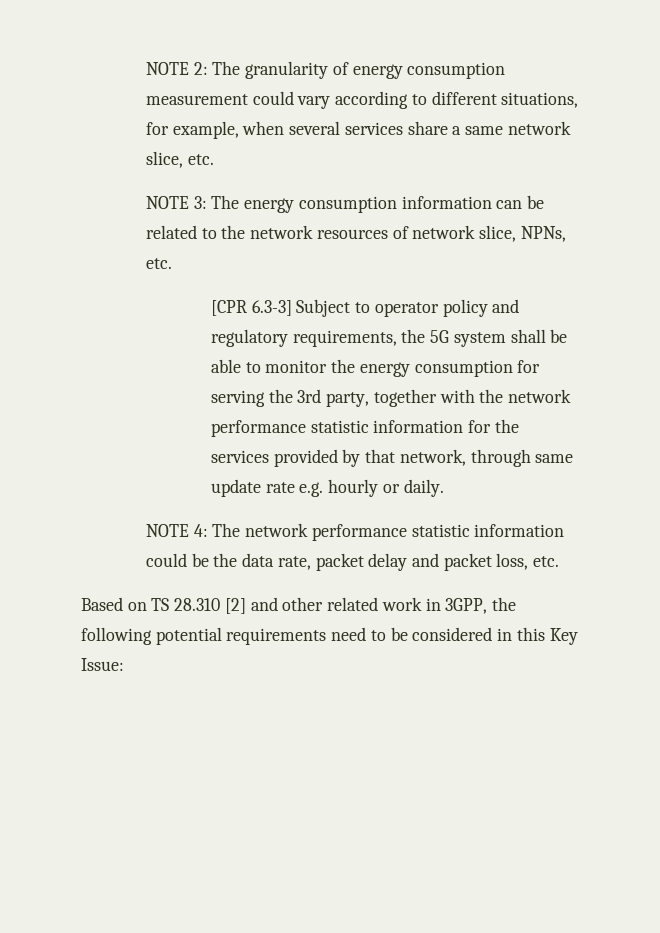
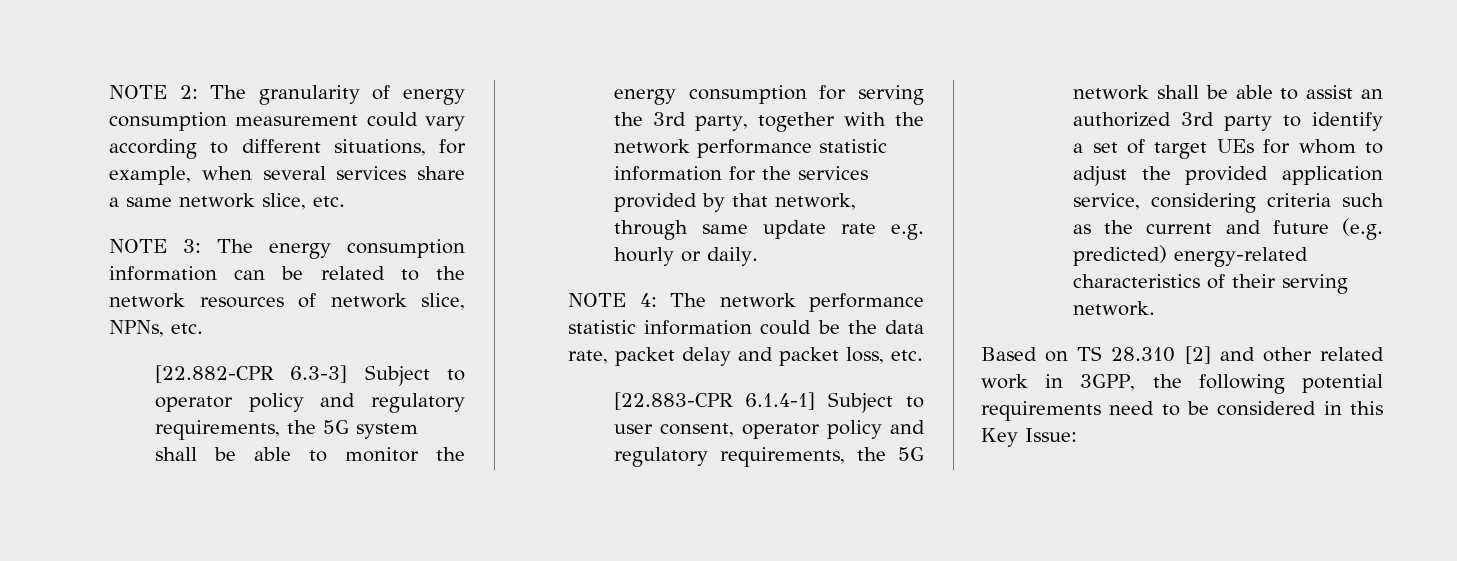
- [CPR 6.3-3] Subject to operator policy and regulatory requirements, the 5G system shall be able to monitor the energy consumption for serving the 3rd party, together with the network performance statistic information for the services provided by that network, through same update rate e.g. hourly or daily.
+ [22.882-CPR 6.3-3] Subject to operator policy and regulatory requirements, the 5G system shall be able to monitor the energy consumption for serving the 3rd party, together with the network performance statistic information for the services provided by that network, through same update rate e.g. hourly or daily.
+ [22.883-CPR 6.1.4-1] Subject to user consent, operator policy and regulatory requirements, the 5G network shall be able to assist an authorized 3rd party to identify a set of target UEs for whom to adjust the provided application service, considering criteria such as the current and future (e.g. predicted) energy-related characteristics of their serving network.

